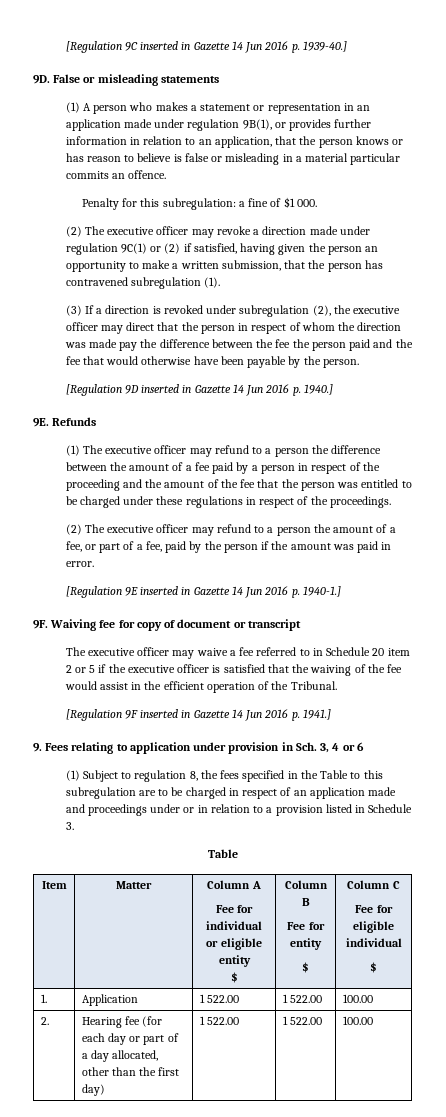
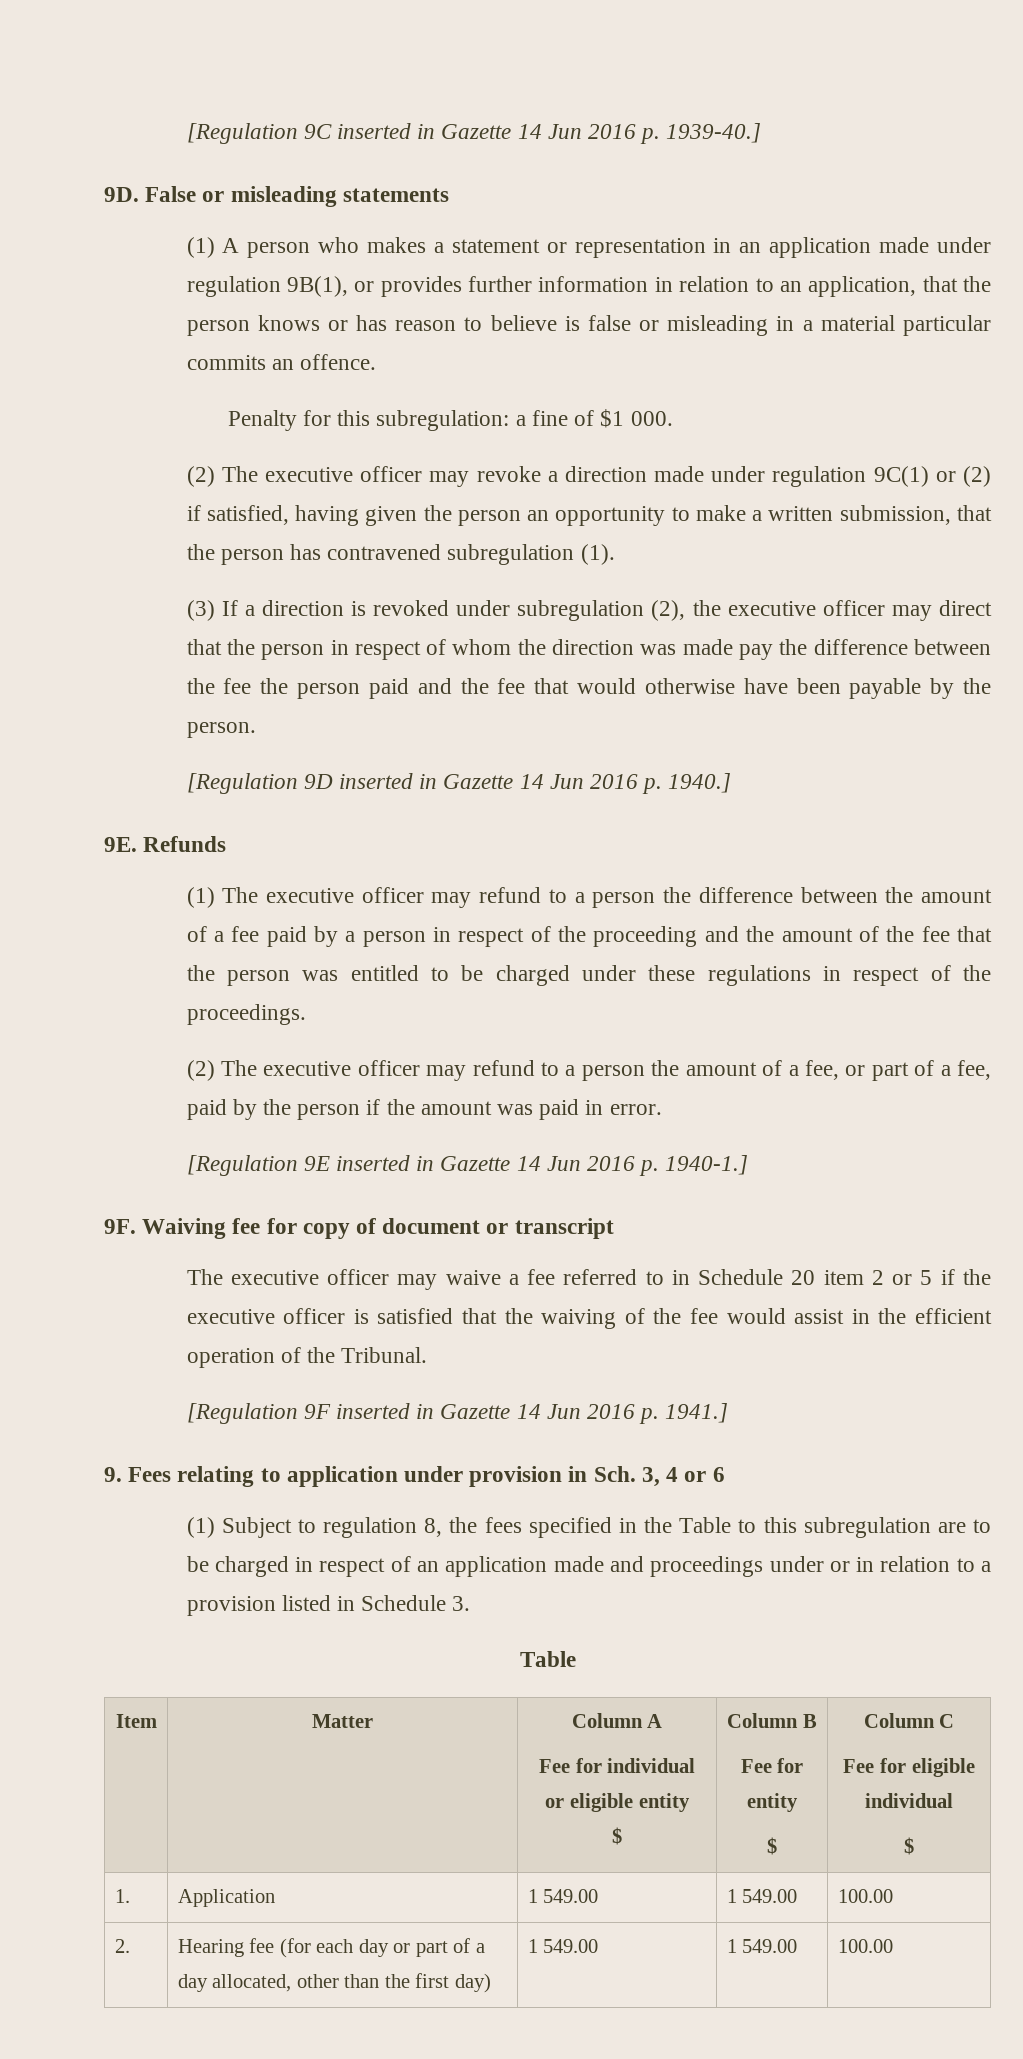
- 1. | Application | 1 522.00 | 1 522.00 | 100.00
+ 1. | Application | 1 549.00 | 1 549.00 | 100.00
- 2. | Hearing fee (for each day or part of a day allocated, other than the first day) | 1 522.00 | 1 522.00 | 100.00
+ 2. | Hearing fee (for each day or part of a day allocated, other than the first day) | 1 549.00 | 1 549.00 | 100.00

